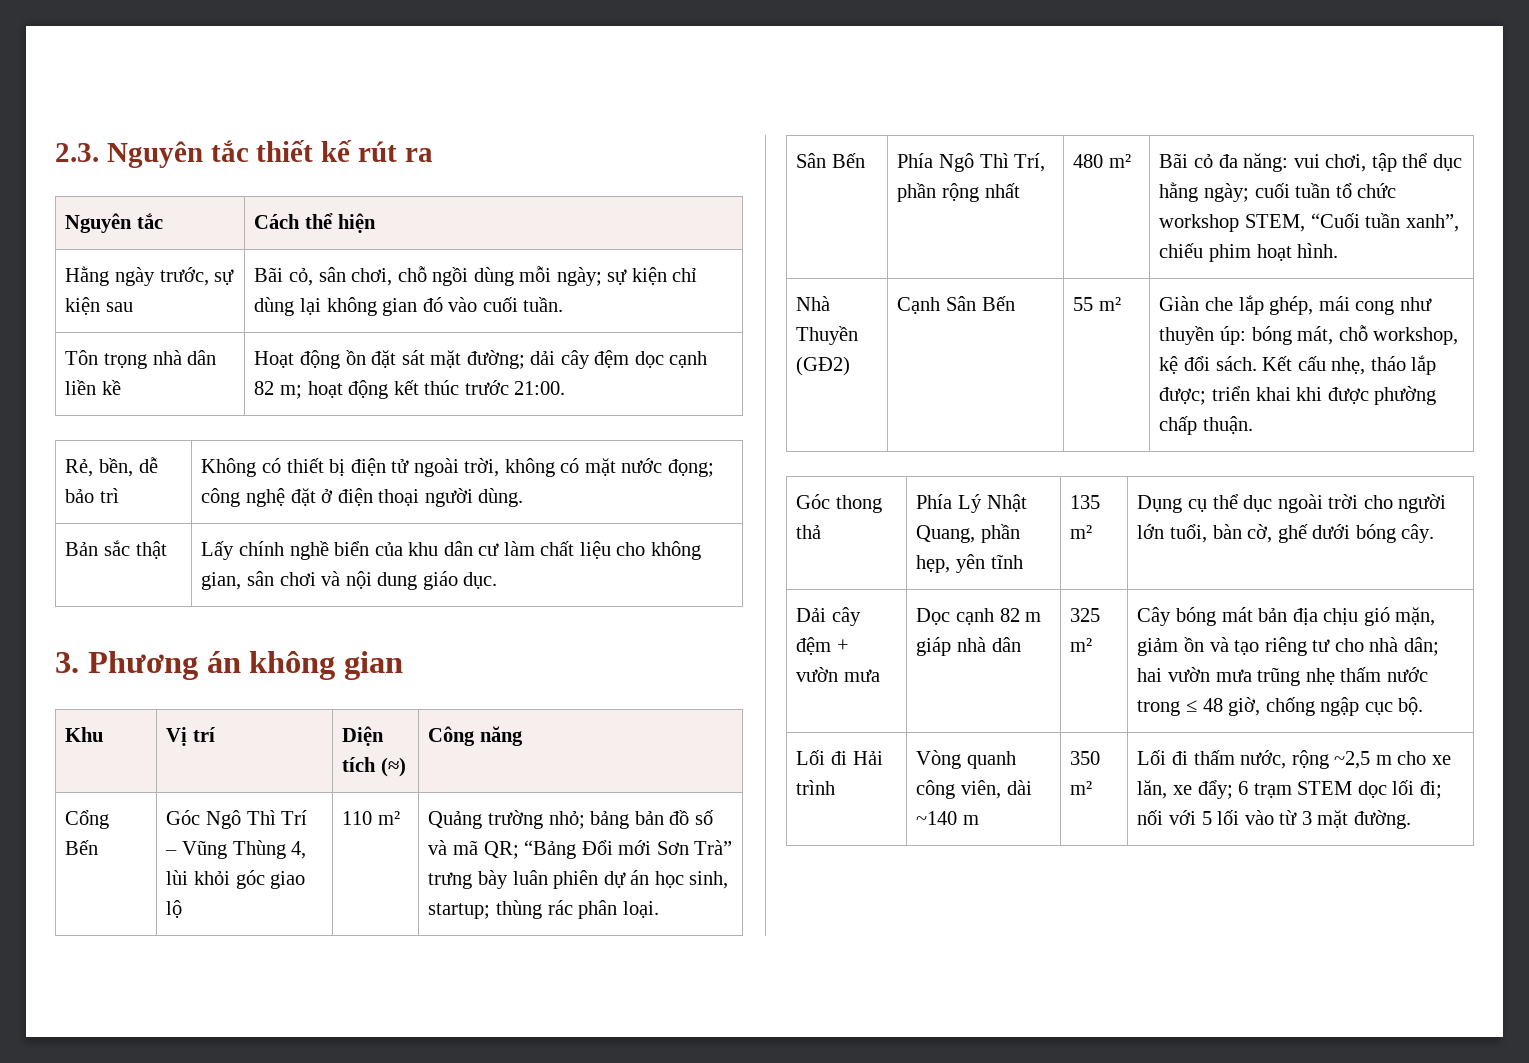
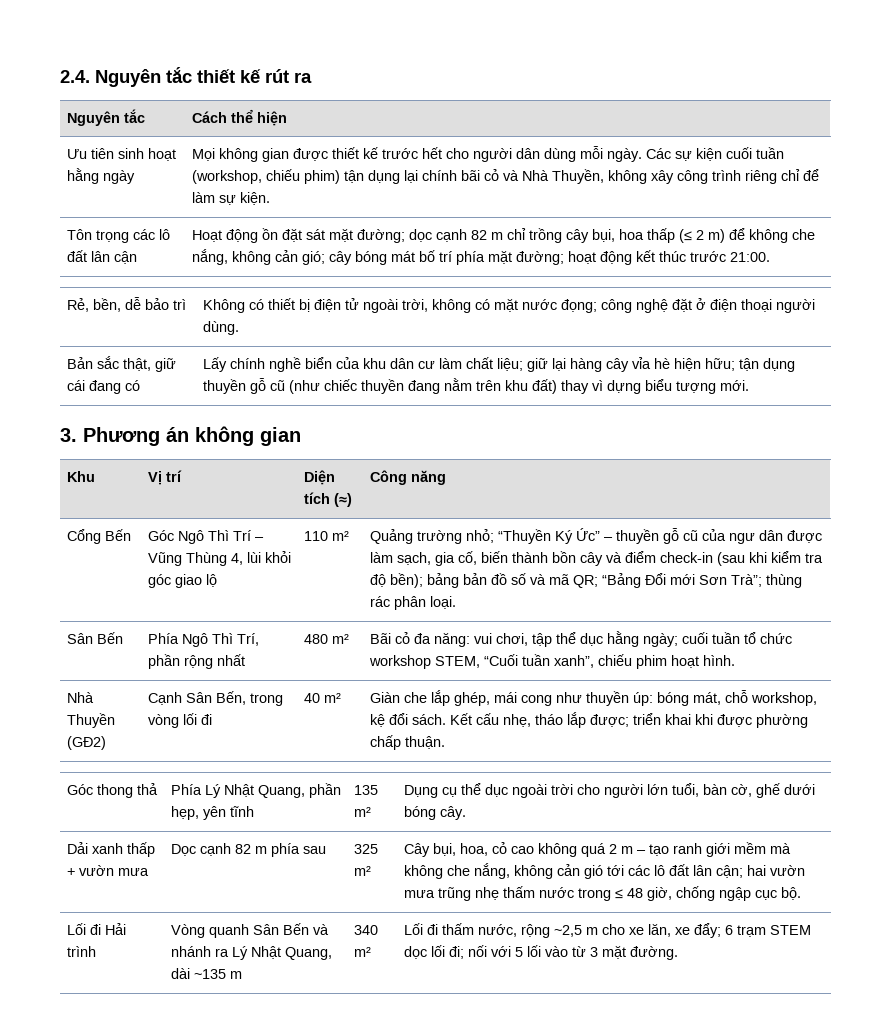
- 2.3. Nguyên tắc thiết kế rút ra
+ 2.4. Nguyên tắc thiết kế rút ra
- Hằng ngày trước, sự kiện sau | Bãi cỏ, sân chơi, chỗ ngồi dùng mỗi ngày; sự kiện chỉ dùng lại không gian đó vào cuối tuần.
- Tôn trọng nhà dân liền kề | Hoạt động ồn đặt sát mặt đường; dải cây đệm dọc cạnh 82 m; hoạt động kết thúc trước 21:00.
+ Ưu tiên sinh hoạt hằng ngày | Mọi không gian được thiết kế trước hết cho người dân dùng mỗi ngày. Các sự kiện cuối tuần (workshop, chiếu phim) tận dụng lại chính bãi cỏ và Nhà Thuyền, không xây công trình riêng chỉ để làm sự kiện.
+ Tôn trọng các lô đất lân cận | Hoạt động ồn đặt sát mặt đường; dọc cạnh 82 m chỉ trồng cây bụi, hoa thấp (≤ 2 m) để không che nắng, không cản gió; cây bóng mát bố trí phía mặt đường; hoạt động kết thúc trước 21:00.
- Bản sắc thật
+ Bản sắc thật, giữ cái đang có
- Lấy chính nghề biển của khu dân cư làm chất liệu cho không gian, sân chơi và nội dung giáo dục.
+ Lấy chính nghề biển của khu dân cư làm chất liệu; giữ lại hàng cây vỉa hè hiện hữu; tận dụng thuyền gỗ cũ (như chiếc thuyền đang nằm trên khu đất) thay vì dựng biểu tượng mới.
- Quảng trường nhỏ; bảng bản đồ số và mã QR; “Bảng Đổi mới Sơn Trà” trưng bày luân phiên dự án học sinh, startup; thùng rác phân loại.
+ Quảng trường nhỏ; “Thuyền Ký Ức” – thuyền gỗ cũ của ngư dân được làm sạch, gia cố, biến thành bồn cây và điểm check-in (sau khi kiểm tra độ bền); bảng bản đồ số và mã QR; “Bảng Đổi mới Sơn Trà”; thùng rác phân loại.
- Cạnh Sân Bến | 55 m²
+ Cạnh Sân Bến, trong vòng lối đi | 40 m²
- Dải cây đệm + vườn mưa
+ Dải xanh thấp + vườn mưa
- Dọc cạnh 82 m giáp nhà dân
+ Dọc cạnh 82 m phía sau
- Cây bóng mát bản địa chịu gió mặn, giảm ồn và tạo riêng tư cho nhà dân; hai vườn mưa trũng nhẹ thấm nước trong ≤ 48 giờ, chống ngập cục bộ.
+ Cây bụi, hoa, cỏ cao không quá 2 m – tạo ranh giới mềm mà không che nắng, không cản gió tới các lô đất lân cận; hai vườn mưa trũng nhẹ thấm nước trong ≤ 48 giờ, chống ngập cục bộ.
- Vòng quanh công viên, dài ~140 m
+ Vòng quanh Sân Bến và nhánh ra Lý Nhật Quang, dài ~135 m
- 350 m²
+ 340 m²

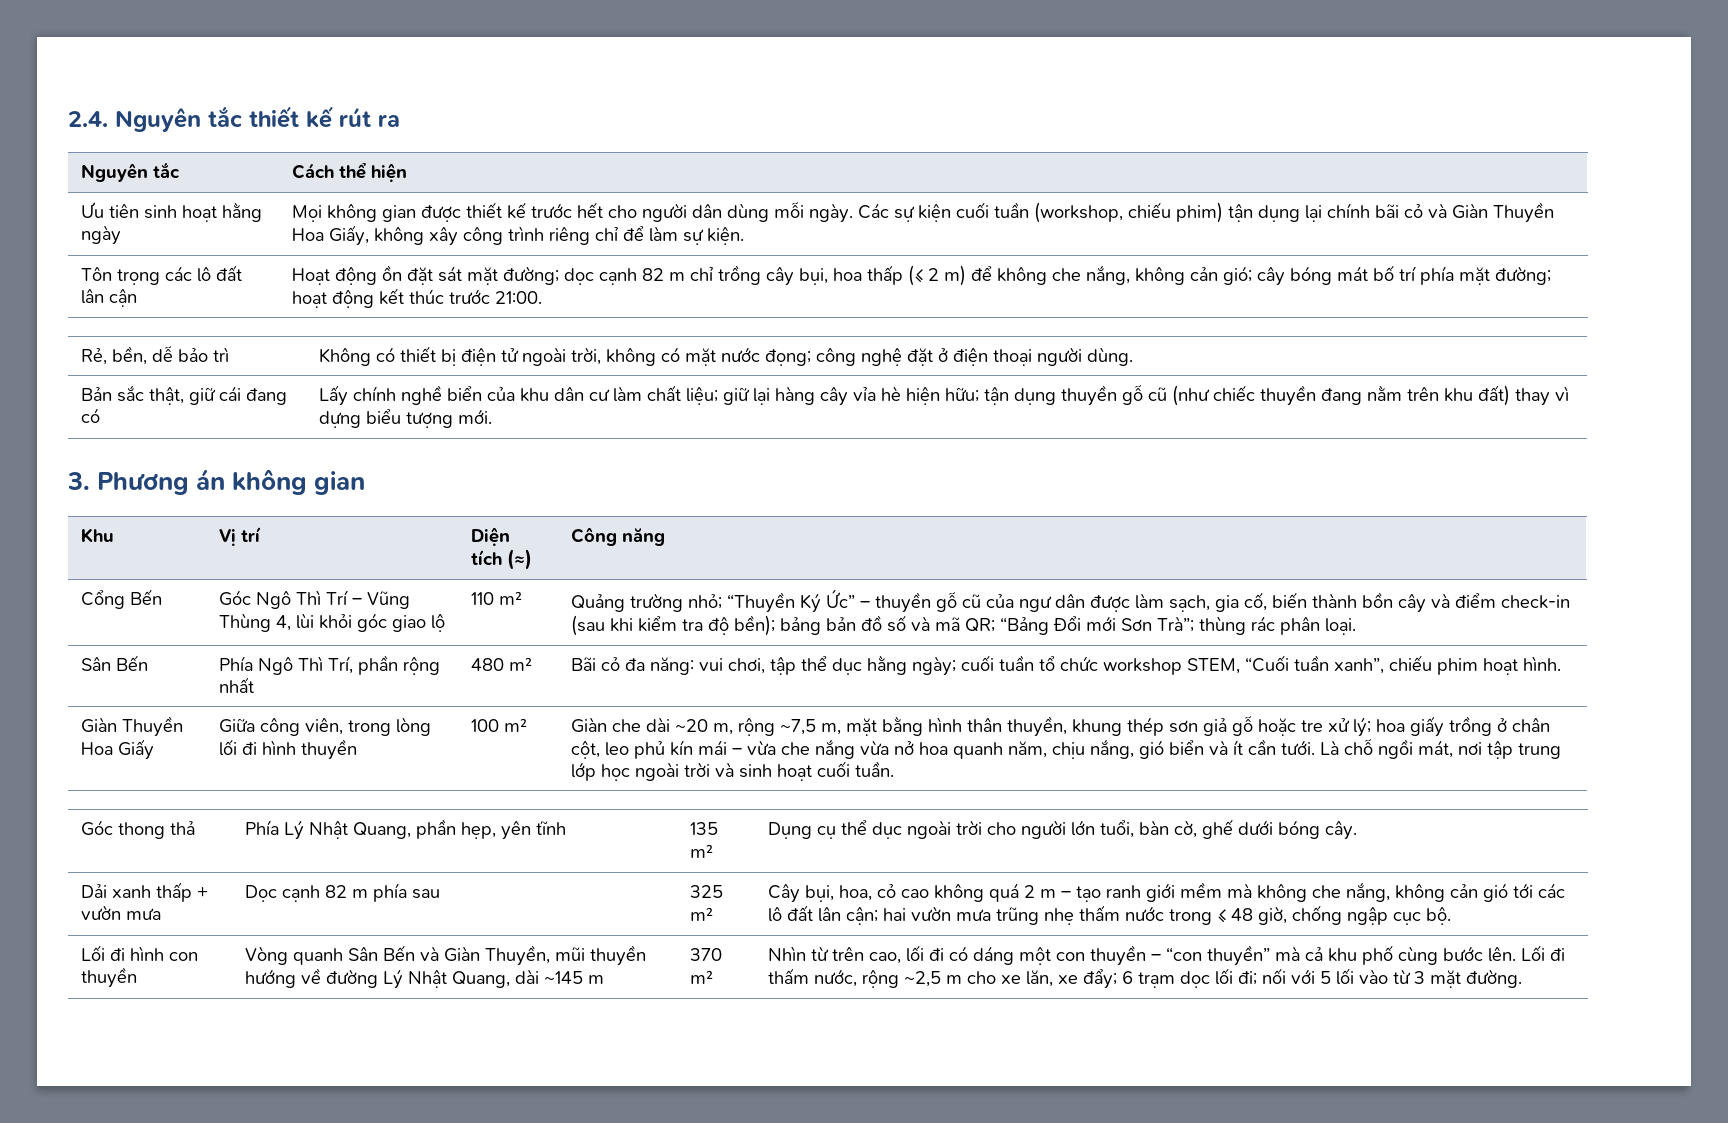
- Các sự kiện cuối tuần (workshop, chiếu phim) tận dụng lại chính bãi cỏ và Nhà Thuyền, không xây công trình riêng chỉ để làm sự kiện.
+ Các sự kiện cuối tuần (workshop, chiếu phim) tận dụng lại chính bãi cỏ và Giàn Thuyền Hoa Giấy, không xây công trình riêng chỉ để làm sự kiện.
- Nhà Thuyền (GĐ2) | Cạnh Sân Bến, trong vòng lối đi | 40 m²
+ Giàn Thuyền Hoa Giấy | Giữa công viên, trong lòng lối đi hình thuyền | 100 m²
- Giàn che lắp ghép, mái cong như thuyền úp: bóng mát, chỗ workshop, kệ đổi sách. Kết cấu nhẹ, tháo lắp được; triển khai khi được phường chấp thuận.
+ Giàn che dài ~20 m, rộng ~7,5 m, mặt bằng hình thân thuyền, khung thép sơn giả gỗ hoặc tre xử lý; hoa giấy trồng ở chân cột, leo phủ kín mái – vừa che nắng vừa nở hoa quanh năm, chịu nắng, gió biển và ít cần tưới. Là chỗ ngồi mát, nơi tập trung lớp học ngoài trời và sinh hoạt cuối tuần.
- Lối đi Hải trình
+ Lối đi hình con thuyền
- Vòng quanh Sân Bến và nhánh ra Lý Nhật Quang, dài ~135 m
+ Vòng quanh Sân Bến và Giàn Thuyền, mũi thuyền hướng về đường Lý Nhật Quang, dài ~145 m
- 340 m² | Lối đi thấm nước, rộng ~2,5 m cho xe lăn, xe đẩy; 6 trạm STEM dọc lối đi; nối với 5 lối vào từ 3 mặt đường.
+ 370 m² | Nhìn từ trên cao, lối đi có dáng một con thuyền – “con thuyền” mà cả khu phố cùng bước lên. Lối đi thấm nước, rộng ~2,5 m cho xe lăn, xe đẩy; 6 trạm dọc lối đi; nối với 5 lối vào từ 3 mặt đường.

